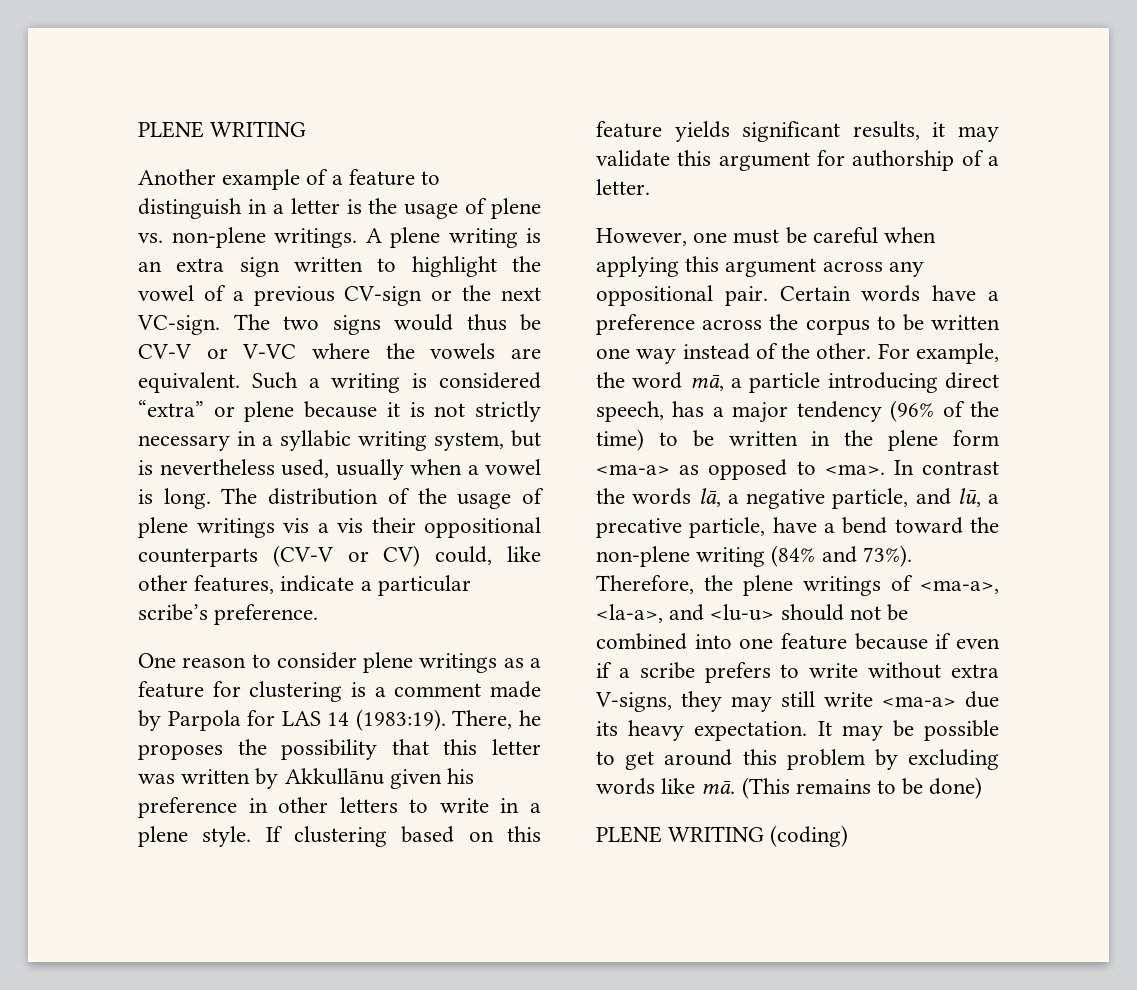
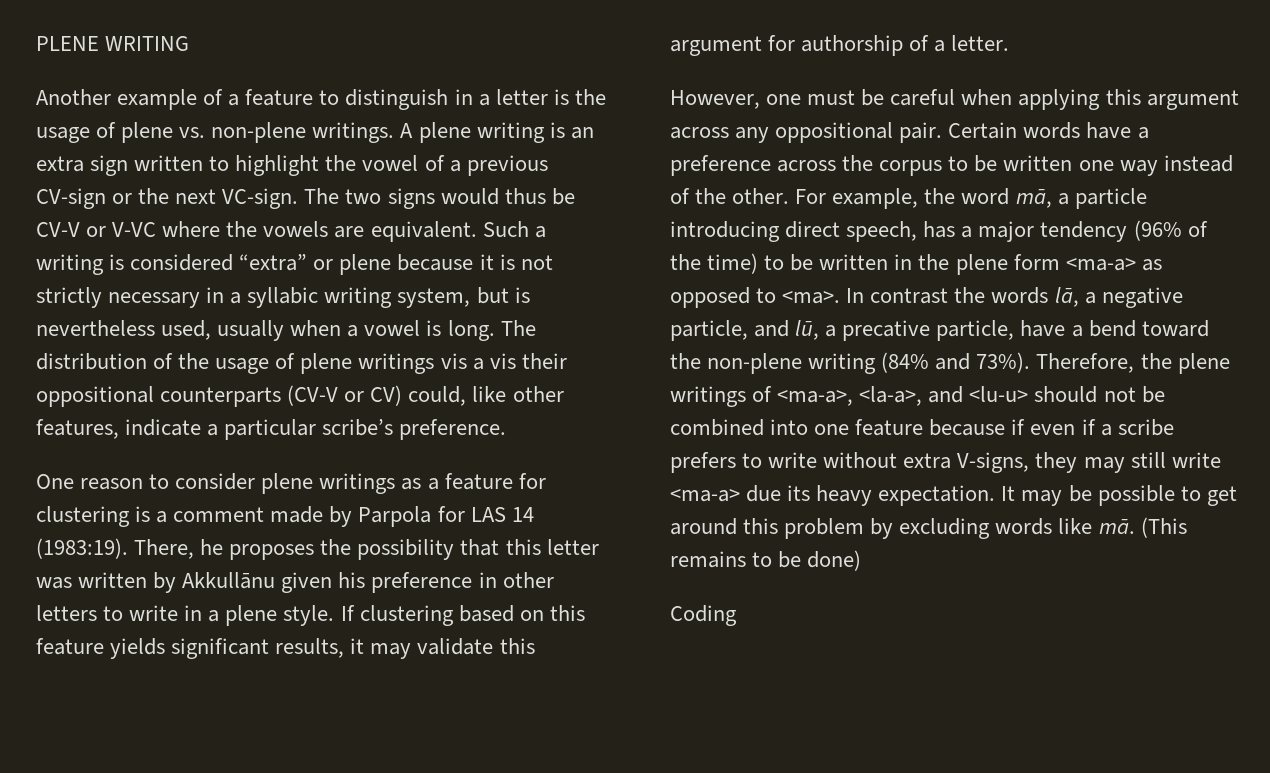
- PLENE WRITING (coding)
+ Coding

